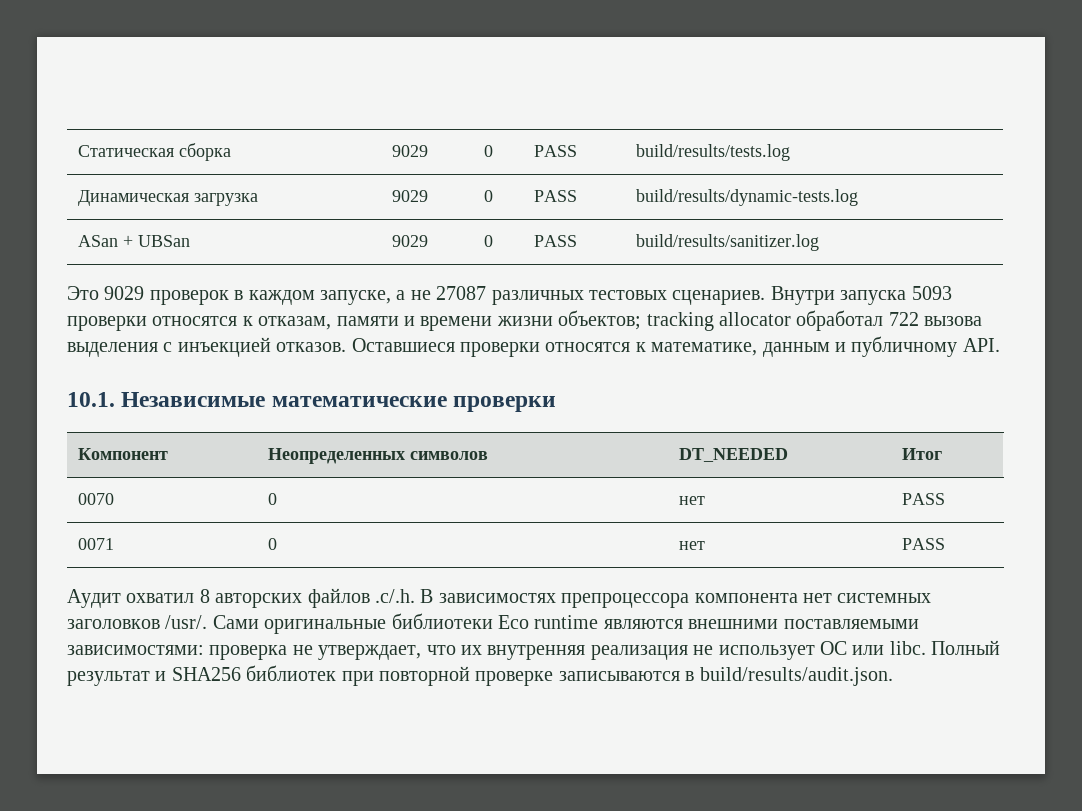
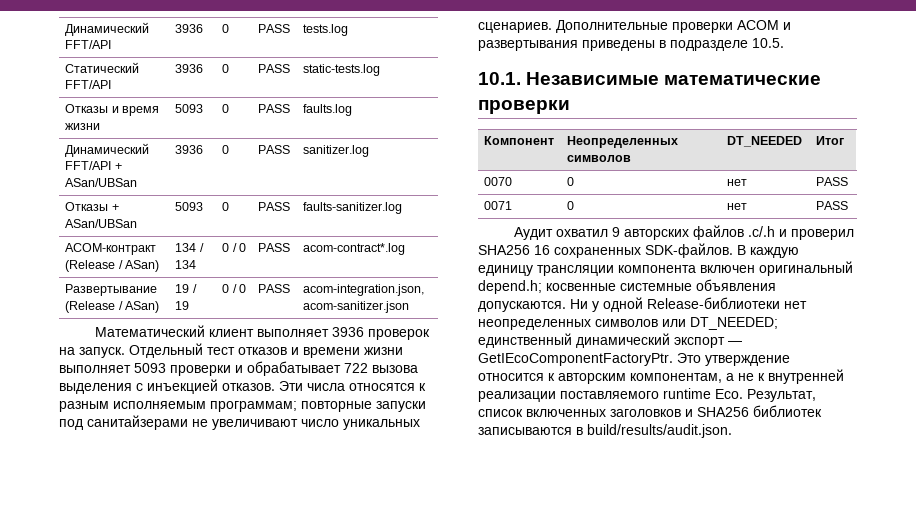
- Статическая сборка | 9029 | 0 | PASS | build/results/tests.log
- Динамическая загрузка | 9029 | 0 | PASS | build/results/dynamic-tests.log
- ASan + UBSan | 9029 | 0 | PASS | build/results/sanitizer.log
- Это 9029 проверок в каждом запуске, а не 27087 различных тестовых сценариев. Внутри запуска 5093 проверки относятся к отказам, памяти и времени жизни объектов; tracking allocator обработал 722 вызова выделения с инъекцией отказов.
+ Динамический FFT/API | 3936 | 0 | PASS | tests.log
+ Статический FFT/API | 3936 | 0 | PASS | static-tests.log
+ Отказы и время жизни | 5093 | 0 | PASS | faults.log
+ Динамический FFT/API + ASan/UBSan | 3936 | 0 | PASS | sanitizer.log
+ Отказы + ASan/UBSan | 5093 | 0 | PASS | faults-sanitizer.log
+ ACOM-контракт (Release / ASan) | 134 / 134 | 0 / 0 | PASS | acom-contract*.log
+ Развертывание (Release / ASan) | 19 / 19 | 0 / 0 | PASS | acom-integration.json, acom-sanitizer.json
+ Математический клиент выполняет 3936 проверок на запуск. Отдельный тест отказов и времени жизни выполняет 5093 проверки и обрабатывает 722 вызова выделения с инъекцией отказов.
- Оставшиеся проверки относятся к математике, данным и публичному API.
+ Эти числа относятся к разным исполняемым программам; повторные запуски под санитайзерами не увеличивают число уникальных сценариев. Дополнительные проверки ACOM и развертывания приведены в подразделе 10.5.
- Аудит охватил 8 авторских файлов .c/.h. В зависимостях препроцессора компонента нет системных заголовков /usr/. Сами оригинальные библиотеки Eco runtime являются внешними поставляемыми зависимостями: проверка не утверждает, что их внутренняя реализация не использует ОС или libc. Полный результат и SHA256 библиотек при повторной проверке записываются в build/results/audit.json.
+ Аудит охватил 9 авторских файлов .c/.h и проверил SHA256 16 сохраненных SDK-файлов. В каждую единицу трансляции компонента включен оригинальный depend.h; косвенные системные объявления допускаются. Ни у одной Release-библиотеки нет неопределенных символов или DT_NEEDED; единственный динамический экспорт — GetIEcoComponentFactoryPtr. Это утверждение относится к авторским компонентам, а не к внутренней реализации поставляемого runtime Eco. Результат, список включенных заголовков и SHA256 библиотек записываются в build/results/audit.json.

